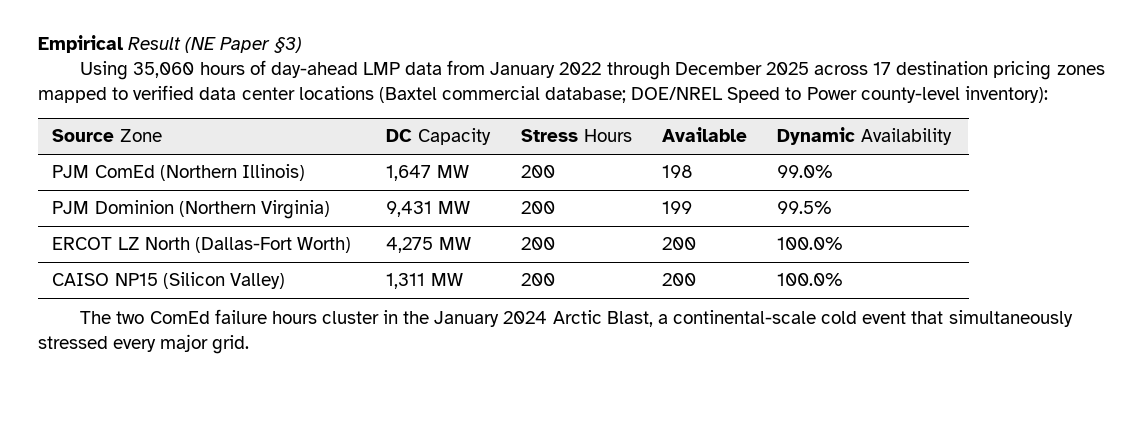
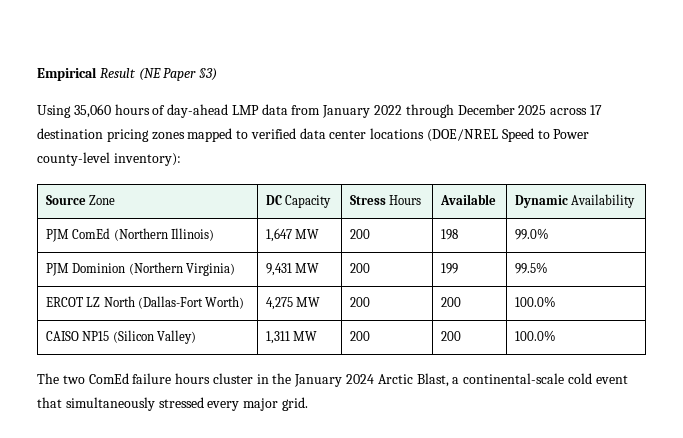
- Using 35,060 hours of day-ahead LMP data from January 2022 through December 2025 across 17 destination pricing zones mapped to verified data center locations (Baxtel commercial database; DOE/NREL Speed to Power county-level inventory):
+ Using 35,060 hours of day-ahead LMP data from January 2022 through December 2025 across 17 destination pricing zones mapped to verified data center locations (DOE/NREL Speed to Power county-level inventory):

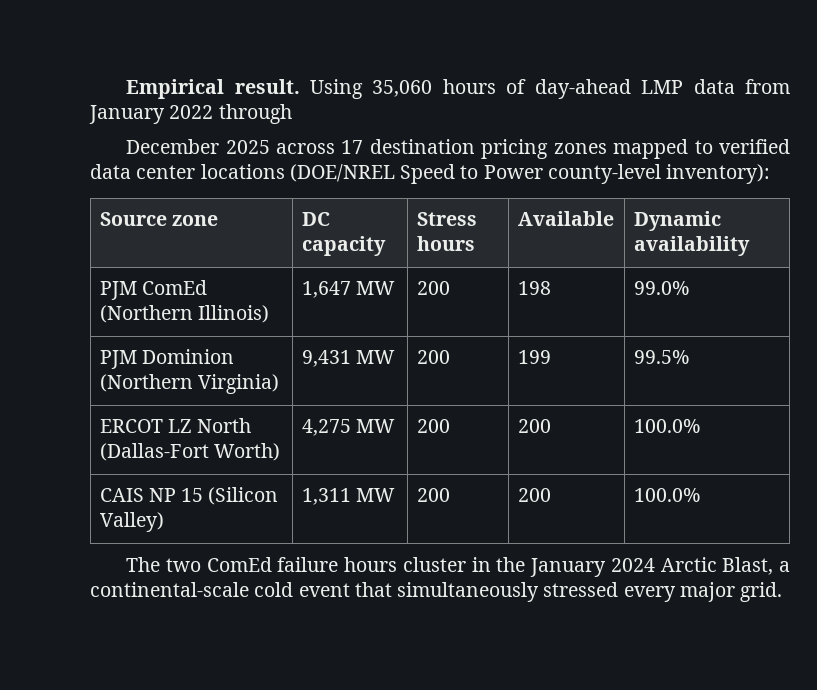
- Empirical Result (NE Paper §3)
- Using 35,060 hours of day-ahead LMP data from January 2022 through December 2025 across 17 destination pricing zones mapped to verified data center locations (DOE/NREL Speed to Power county-level inventory):
+ Empirical result. Using 35,060 hours of day-ahead LMP data from January 2022 through
+ December 2025 across 17 destination pricing zones mapped to verified data center locations (DOE/NREL Speed to Power county-level inventory):
- Source Zone | DC Capacity | Stress Hours | Available | Dynamic Availability
+ Source zone | DC capacity | Stress hours | Available | Dynamic availability
- CAISO NP15 (Silicon Valley) | 1,311 MW | 200 | 200 | 100.0%
+ CAIS NP 15 (Silicon Valley) | 1,311 MW | 200 | 200 | 100.0%

